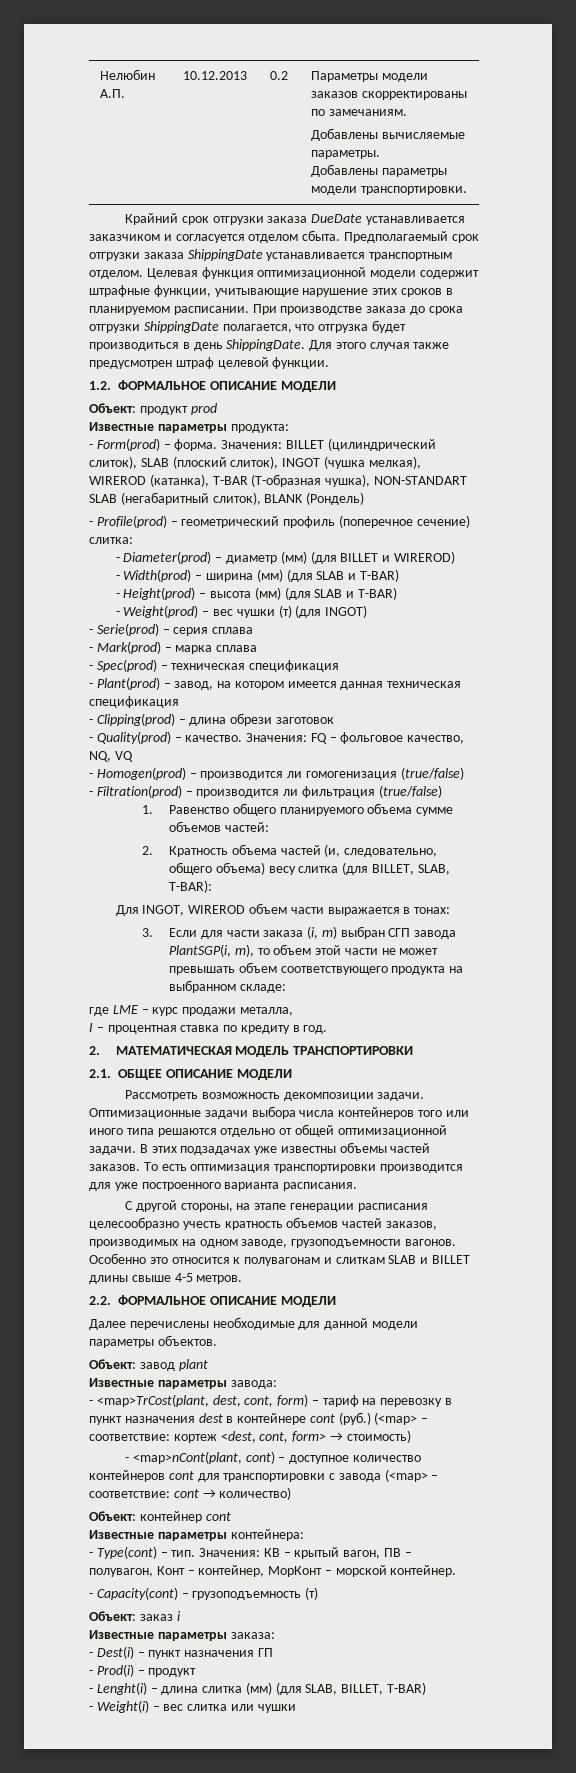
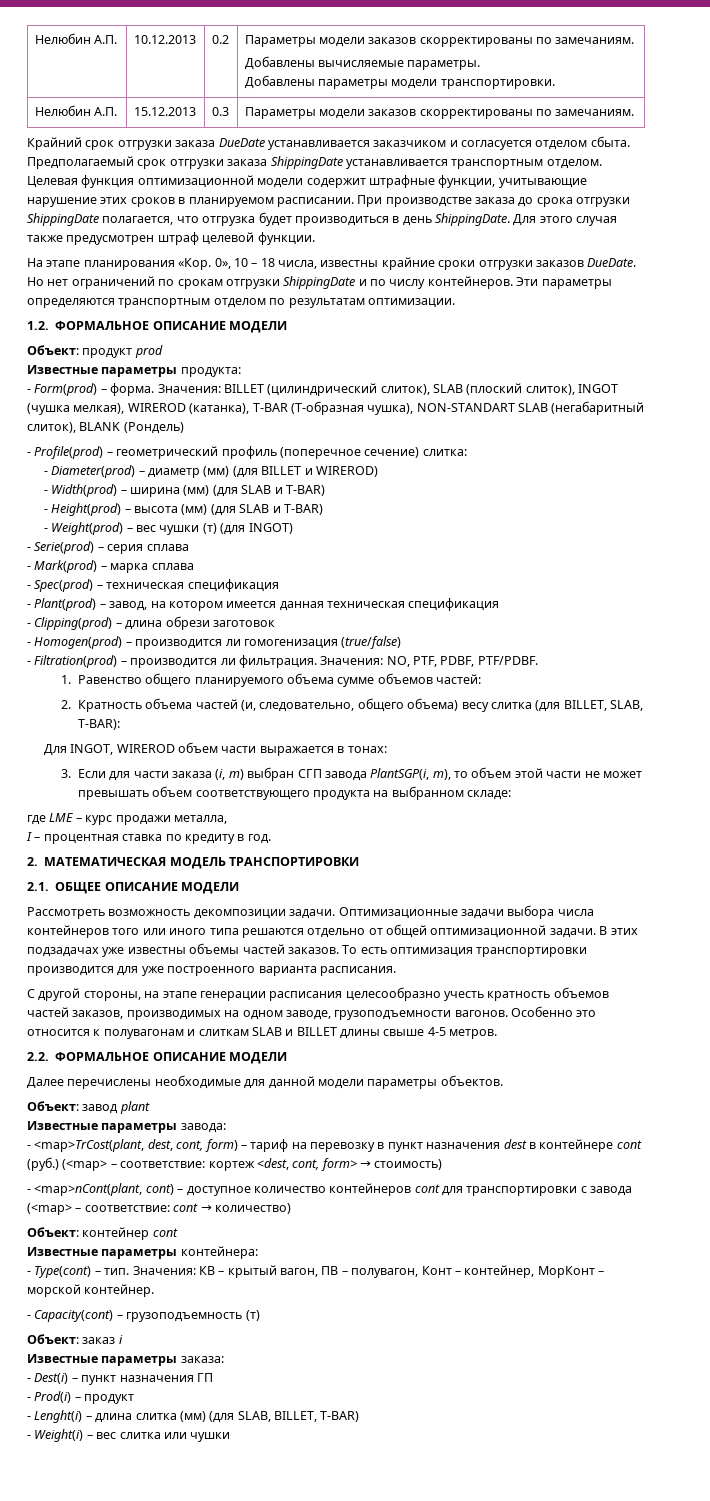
+ Нелюбин А.П. | 15.12.2013 | 0.3 | Параметры модели заказов скорректированы по замечаниям.
+ На этапе планирования «Кор. 0», 10 – 18 числа, известны крайние сроки отгрузки заказов DueDate. Но нет ограничений по срокам отгрузки ShippingDate и по числу контейнеров. Эти параметры определяются транспортным отделом по результатам оптимизации.
- - Quality(prod) – качество. Значения: FQ – фольговое качество, NQ, VQ
- - Filtration(prod) – производится ли фильтрация (true/false)
+ - Filtration(prod) – производится ли фильтрация. Значения: NO, PTF, PDBF, PTF/PDBF.

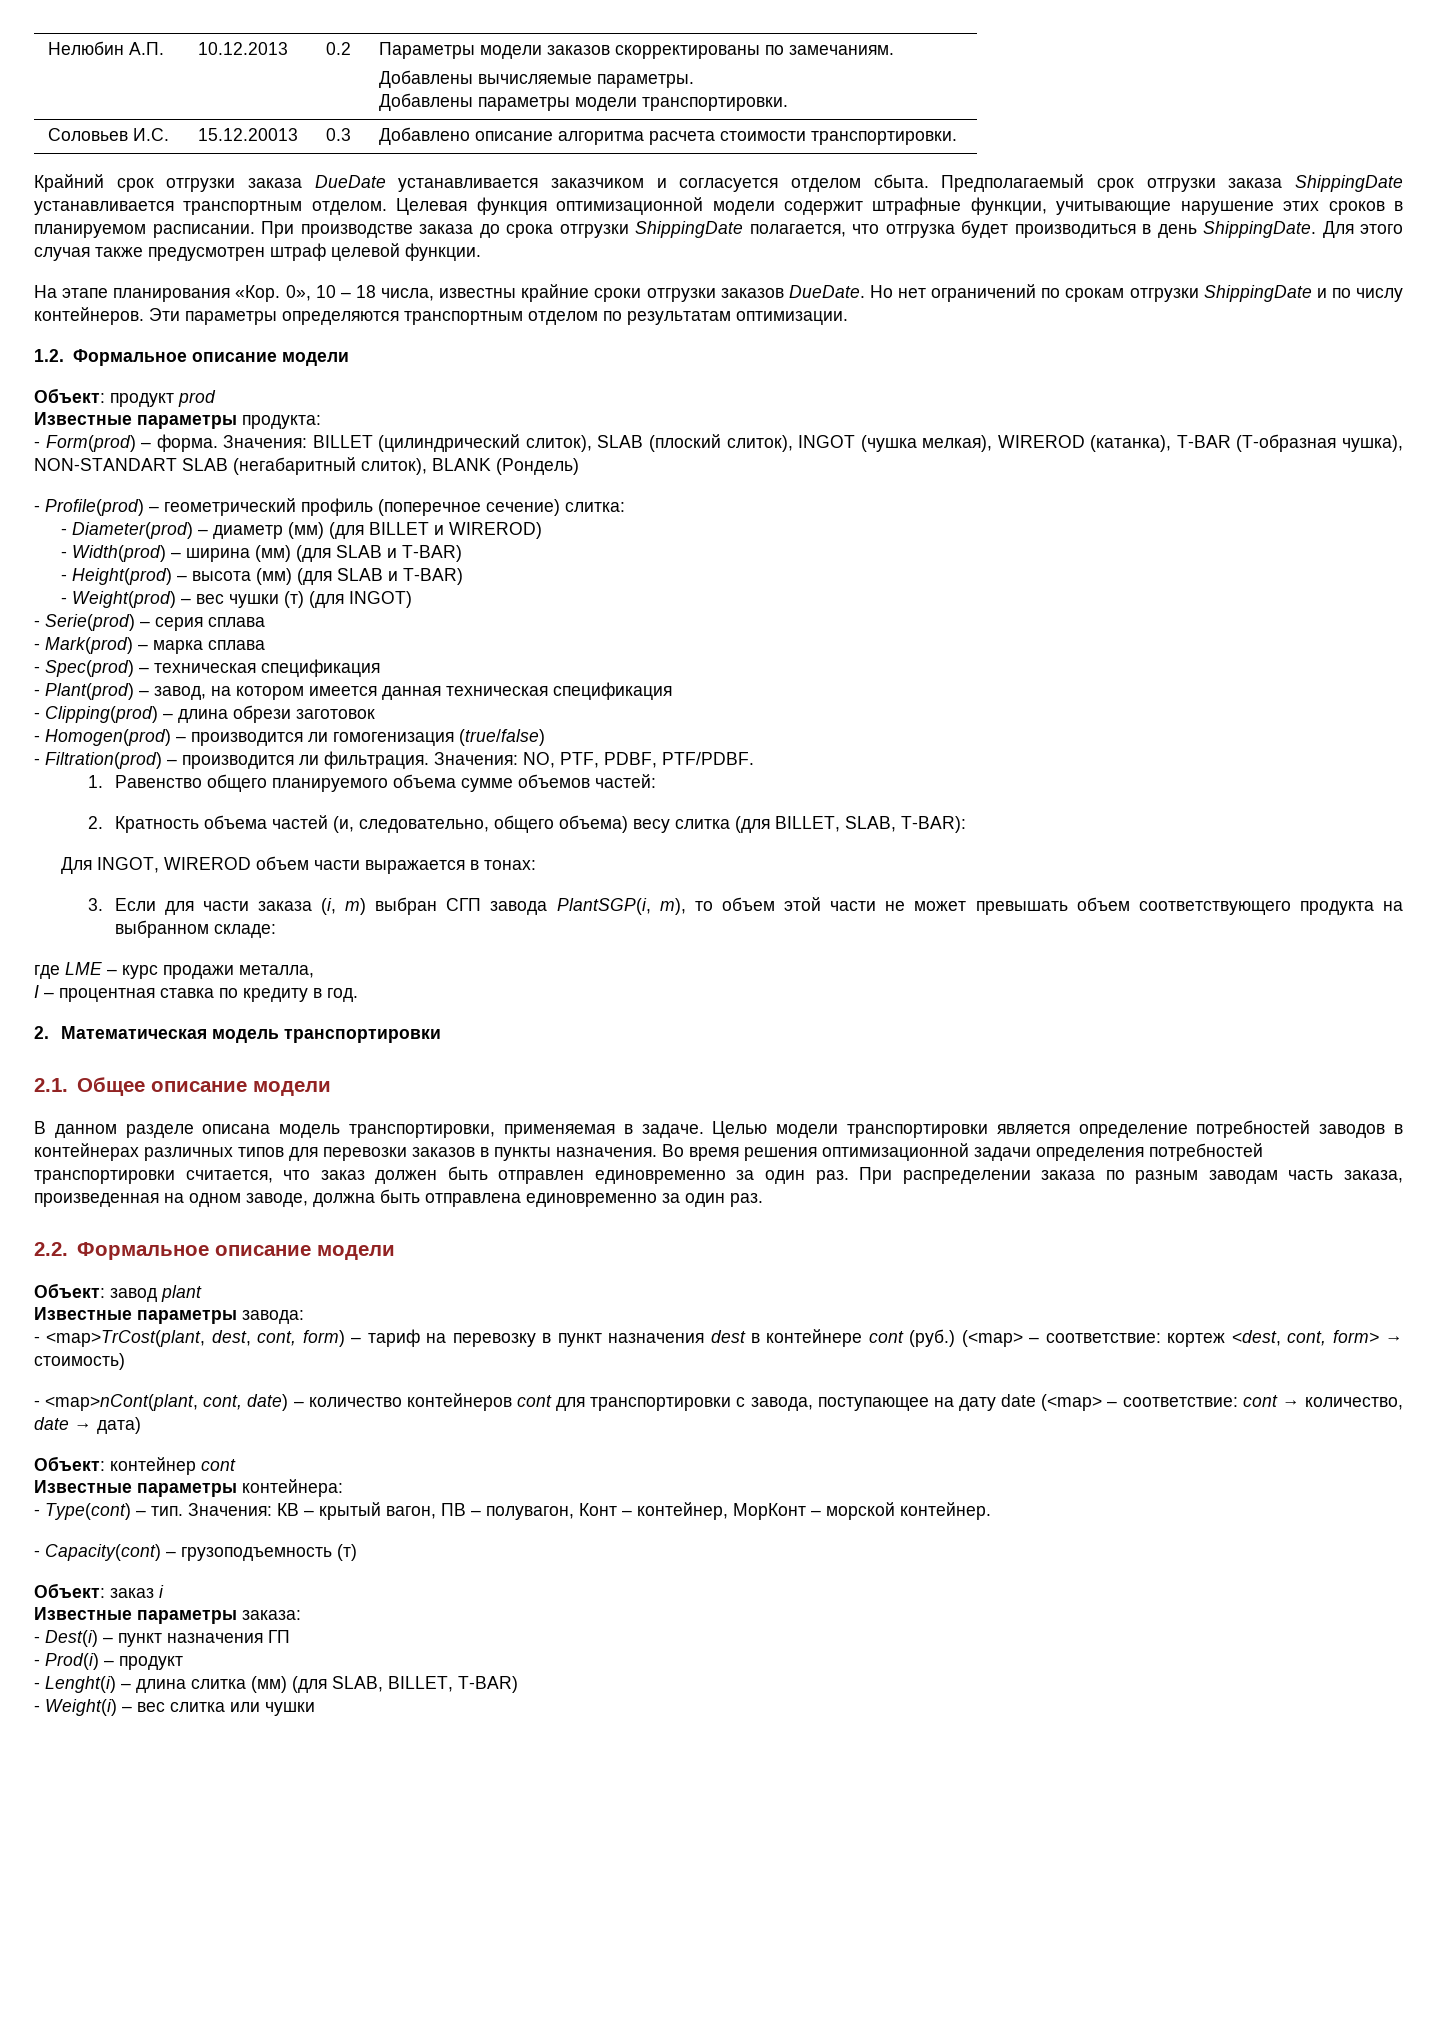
- Нелюбин А.П. | 15.12.2013 | 0.3 | Параметры модели заказов скорректированы по замечаниям.
+ Соловьев И.С. | 15.12.20013 | 0.3 | Добавлено описание алгоритма расчета стоимости транспортировки.
- 1.2. ФОРМАЛЬНОЕ ОПИСАНИЕ МОДЕЛИ
+ 1.2. Формальное описание модели
- 2. МАТЕМАТИЧЕСКАЯ МОДЕЛЬ ТРАНСПОРТИРОВКИ
- 2.1. ОБЩЕЕ ОПИСАНИЕ МОДЕЛИ
- Рассмотреть возможность декомпозиции задачи. Оптимизационные задачи выбора числа контейнеров того или иного типа решаются отдельно от общей оптимизационной задачи. В этих подзадачах уже известны объемы частей заказов. То есть оптимизация транспортировки производится для уже построенного варианта расписания.
- С другой стороны, на этапе генерации расписания целесообразно учесть кратность объемов частей заказов, производимых на одном заводе, грузоподъемности вагонов. Особенно это относится к полувагонам и слиткам SLAB и BILLET длины свыше 4-5 метров.
- 2.2. ФОРМАЛЬНОЕ ОПИСАНИЕ МОДЕЛИ
- Далее перечислены необходимые для данной модели параметры объектов.
+ 2. Математическая модель транспортировки
+ 2.1. Общее описание модели
+ В данном разделе описана модель транспортировки, применяемая в задаче. Целью модели транспортировки является определение потребностей заводов в контейнерах различных типов для перевозки заказов в пункты назначения. Во время решения оптимизационной задачи определения потребностей транспортировки считается, что заказ должен быть отправлен единовременно за один раз. При распределении заказа по разным заводам часть заказа, произведенная на одном заводе, должна быть отправлена единовременно за один раз.
+ 2.2. Формальное описание модели
- - <map>nCont(plant, cont) – доступное количество контейнеров cont для транспортировки с завода (<map> – соответствие: cont → количество)
+ - <map>nCont(plant, cont, date) – количество контейнеров cont для транспортировки с завода, поступающее на дату date (<map> – соответствие: cont → количество, date → дата)

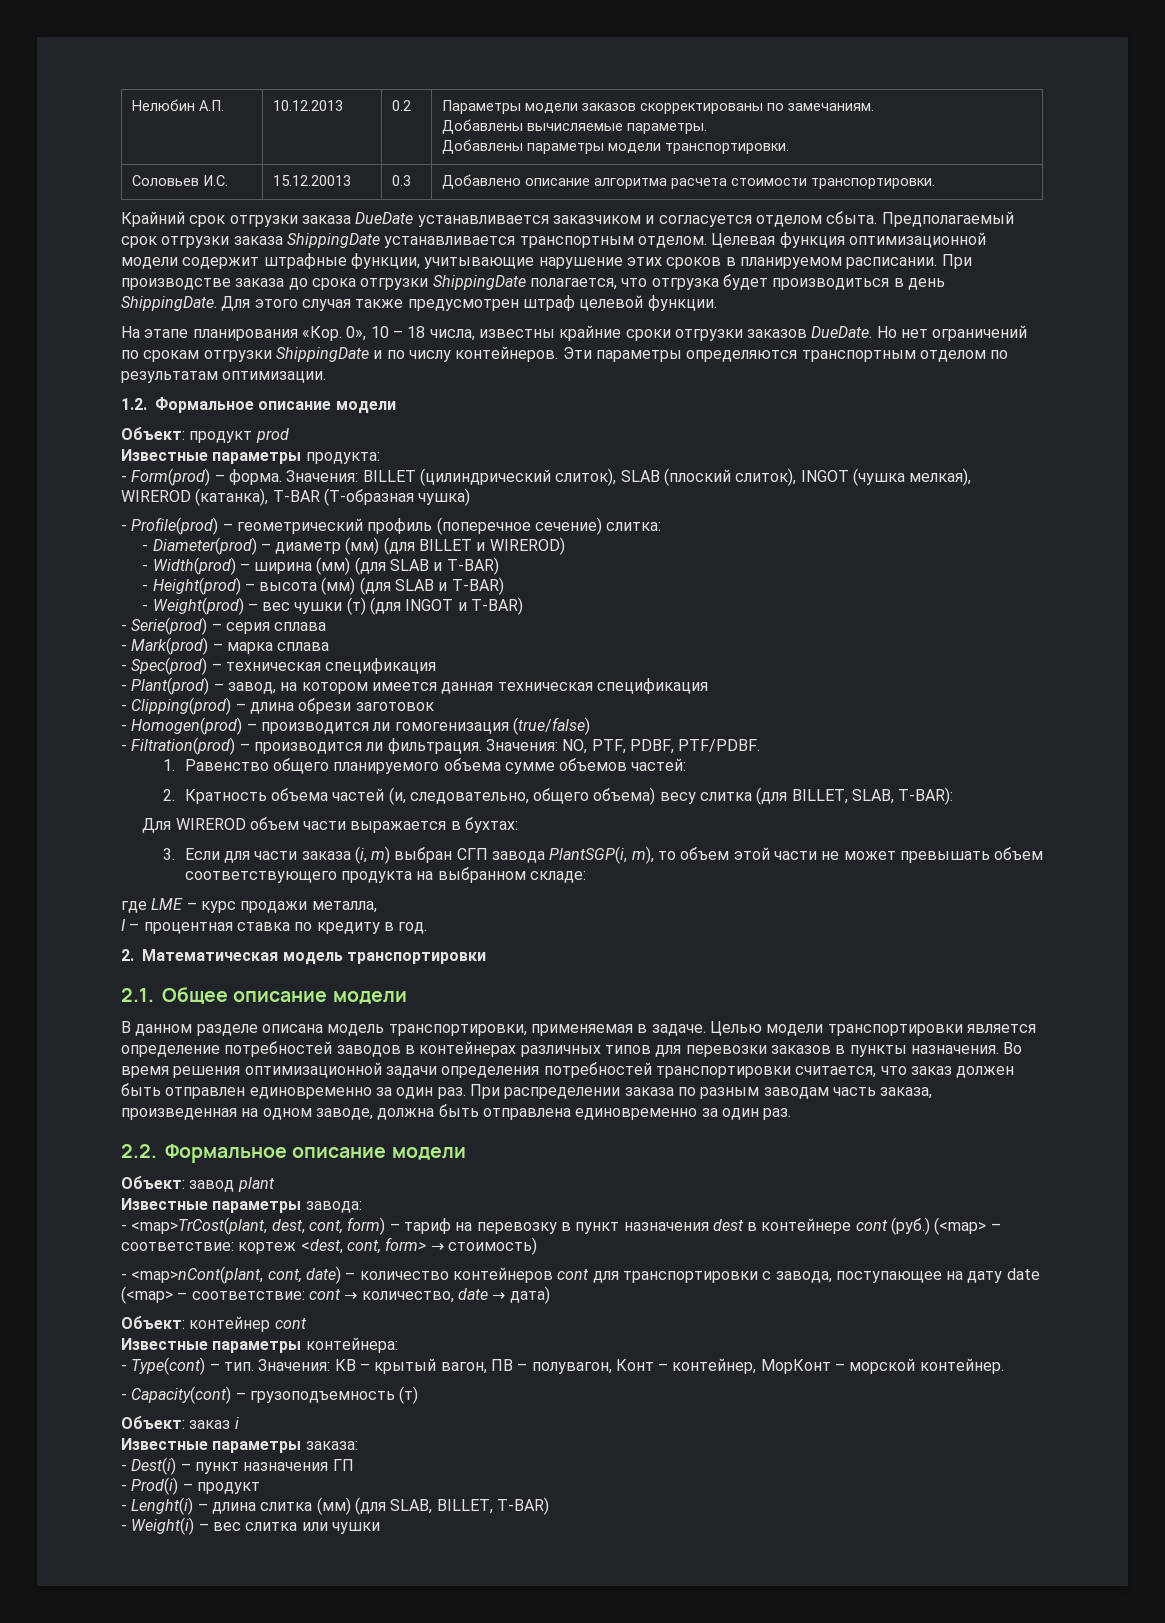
- Значения: BILLET (цилиндрический слиток), SLAB (плоский слиток), INGOT (чушка мелкая), WIREROD (катанка), T-BAR (Т-образная чушка), NON-STANDART SLAB (негабаритный слиток), BLANK (Рондель)
+ Значения: BILLET (цилиндрический слиток), SLAB (плоский слиток), INGOT (чушка мелкая), WIREROD (катанка), T-BAR (Т-образная чушка)
- - Weight(prod) – вес чушки (т) (для INGOT)
+ - Weight(prod) – вес чушки (т) (для INGOT и T-BAR)
- Для INGOT, WIREROD объем части выражается в тонах:
+ Для WIREROD объем части выражается в бухтах:

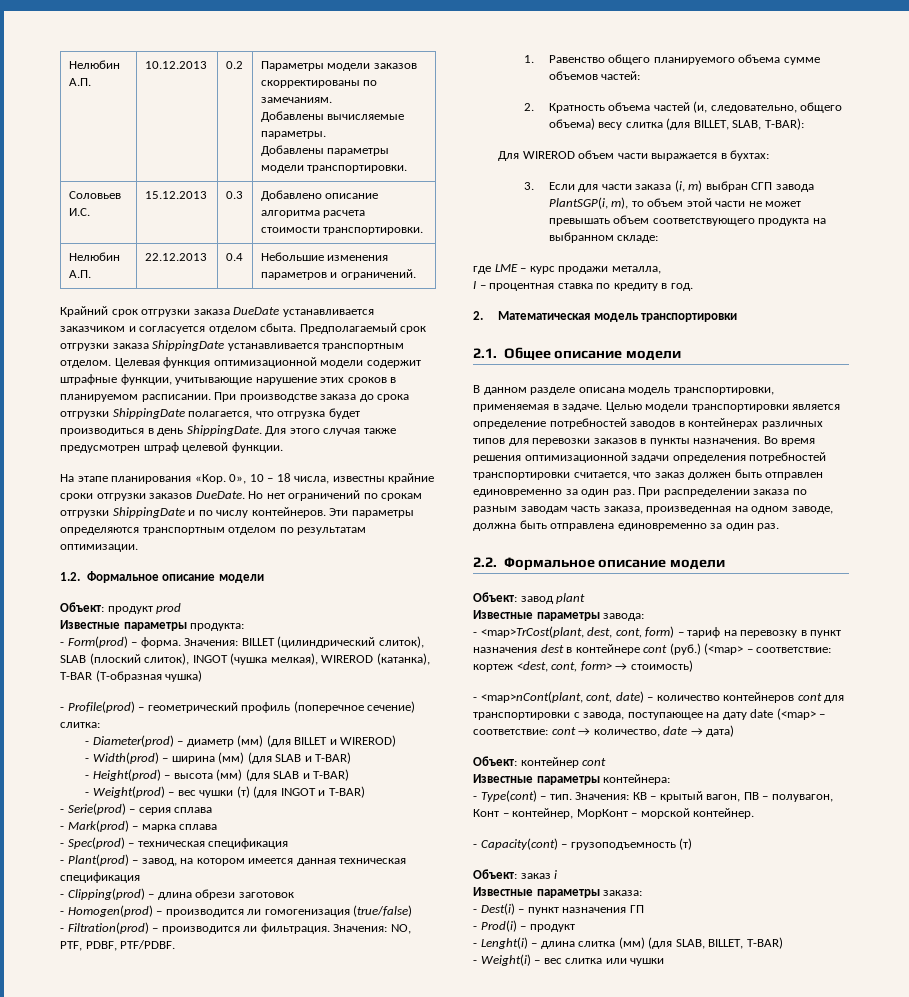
- Соловьев И.С. | 15.12.20013 | 0.3 | Добавлено описание алгоритма расчета стоимости транспортировки.
+ Соловьев И.С. | 15.12.2013 | 0.3 | Добавлено описание алгоритма расчета стоимости транспортировки.
+ Нелюбин А.П. | 22.12.2013 | 0.4 | Небольшие изменения параметров и ограничений.

